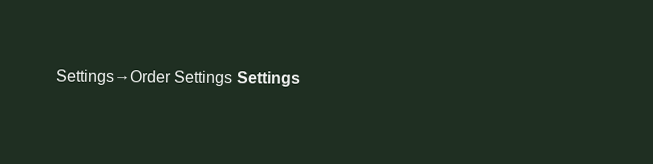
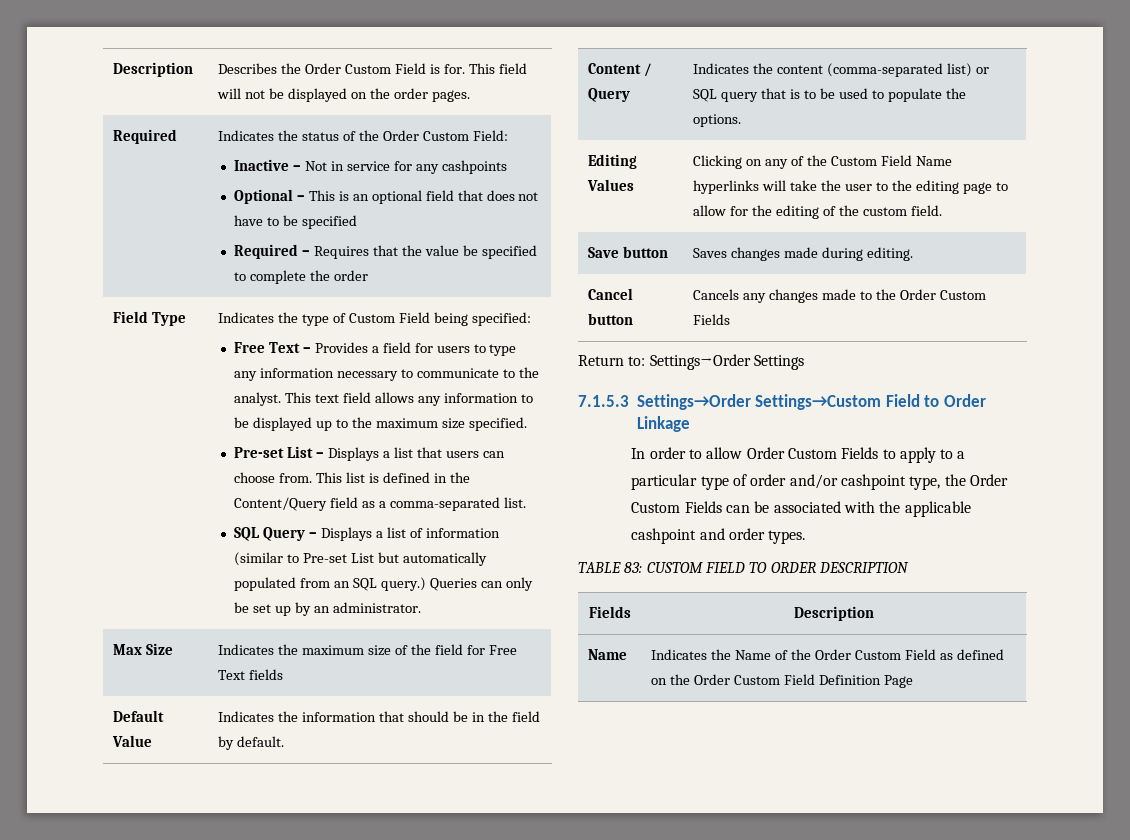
- Settings→Order Settings Settings
+ Description | Describes the Order Custom Field is for. This field will not be displayed on the order pages.
+ Required | Indicates the status of the Order Custom Field:
+ Inactive – Not in service for any cashpoints
+ Optional – This is an optional field that does not have to be specified
+ Required – Requires that the value be specified to complete the order
+ Field Type | Indicates the type of Custom Field being specified:
+ Free Text – Provides a field for users to type any information necessary to communicate to the analyst. This text field allows any information to be displayed up to the maximum size specified.
+ Pre-set List – Displays a list that users can choose from. This list is defined in the Content/Query field as a comma-separated list.
+ SQL Query – Displays a list of information (similar to Pre-set List but automatically populated from an SQL query.) Queries can only be set up by an administrator.
+ Max Size | Indicates the maximum size of the field for Free Text fields
+ Default Value | Indicates the information that should be in the field by default.
+ Content / Query | Indicates the content (comma-separated list) or SQL query that is to be used to populate the options.
+ Editing Values | Clicking on any of the Custom Field Name hyperlinks will take the user to the editing page to allow for the editing of the custom field.
+ Save button | Saves changes made during editing.
+ Cancel button | Cancels any changes made to the Order Custom Fields
+ Return to: Settings→Order Settings
+ 7.1.5.3 Settings→Order Settings→Custom Field to Order Linkage
+ In order to allow Order Custom Fields to apply to a particular type of order and/or cashpoint type, the Order Custom Fields can be associated with the applicable cashpoint and order types.
+ TABLE 83: CUSTOM FIELD TO ORDER DESCRIPTION
+ Fields | Description
+ Name | Indicates the Name of the Order Custom Field as defined on the Order Custom Field Definition Page

